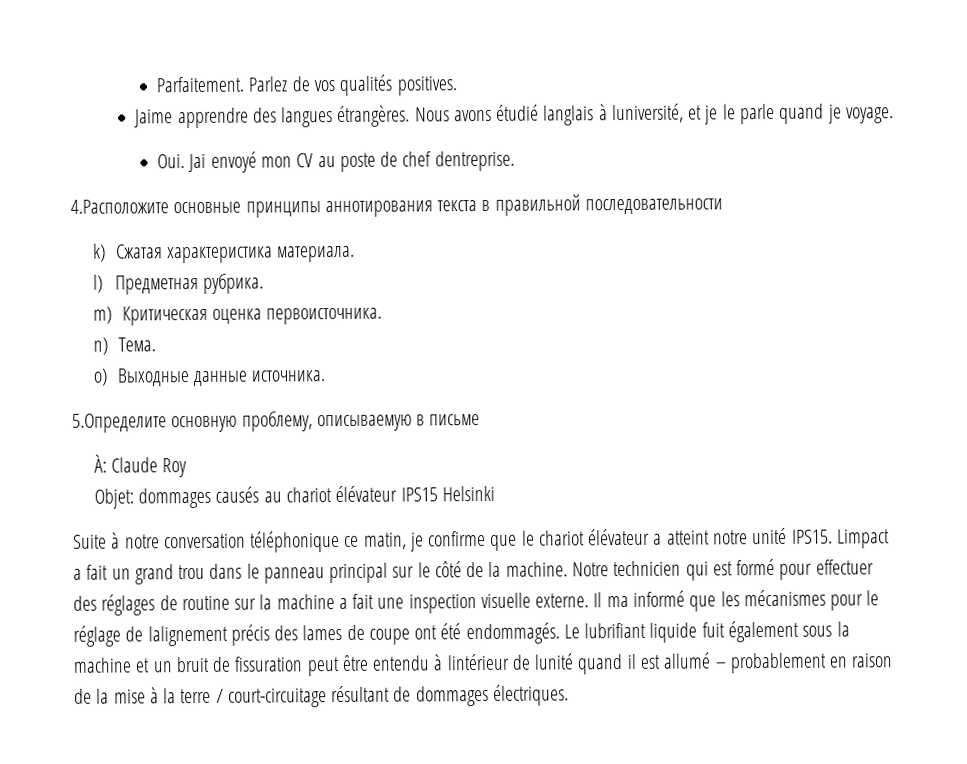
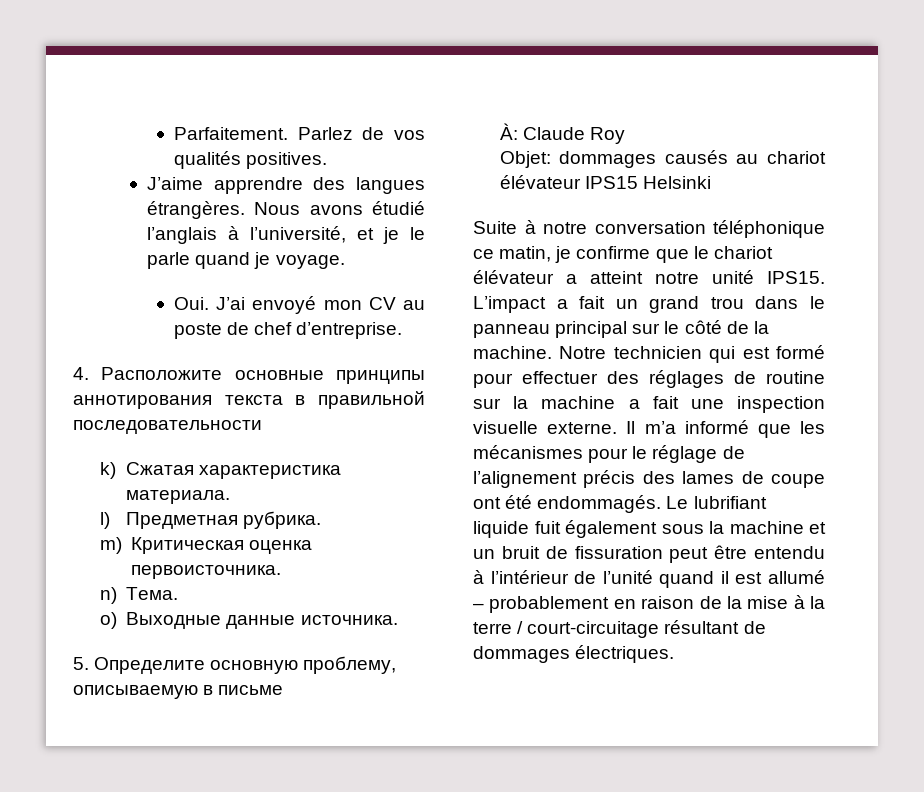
- Jaime apprendre des langues étrangères.
+ J’aime apprendre des langues étrangères.
- Nous avons étudié langlais à luniversité, et je le parle quand je voyage.
+ Nous avons étudié l’anglais à l’université, et je le parle quand je voyage.
- Oui. Jai envoyé mon CV au poste de chef dentreprise.
- 4.Расположите основные принципы аннотирования текста в правильной последовательности
+ Oui. J’ai envoyé mon CV au poste de chef d’entreprise.
+ 4. Расположите основные принципы аннотирования текста в правильной последовательности
- 5.Определите основную проблему, описываемую в письме
+ 5. Определите основную проблему, описываемую в письме
- Limpact a fait un grand trou dans le panneau principal sur le côté de la machine.
+ L’impact a fait un grand trou dans le panneau principal sur le côté de la machine.
- Il ma informé que les mécanismes pour le réglage de lalignement précis des lames de coupe ont été endommagés.
+ Il m’a informé que les mécanismes pour le réglage de l’alignement précis des lames de coupe ont été endommagés.
- Le lubrifiant liquide fuit également sous la machine et un bruit de fissuration peut être entendu à lintérieur de lunité quand il est allumé – probablement en raison de la mise à la terre / court-circuitage résultant de dommages électriques.
+ Le lubrifiant liquide fuit également sous la machine et un bruit de fissuration peut être entendu à l’intérieur de l’unité quand il est allumé – probablement en raison de la mise à la terre / court-circuitage résultant de dommages électriques.

